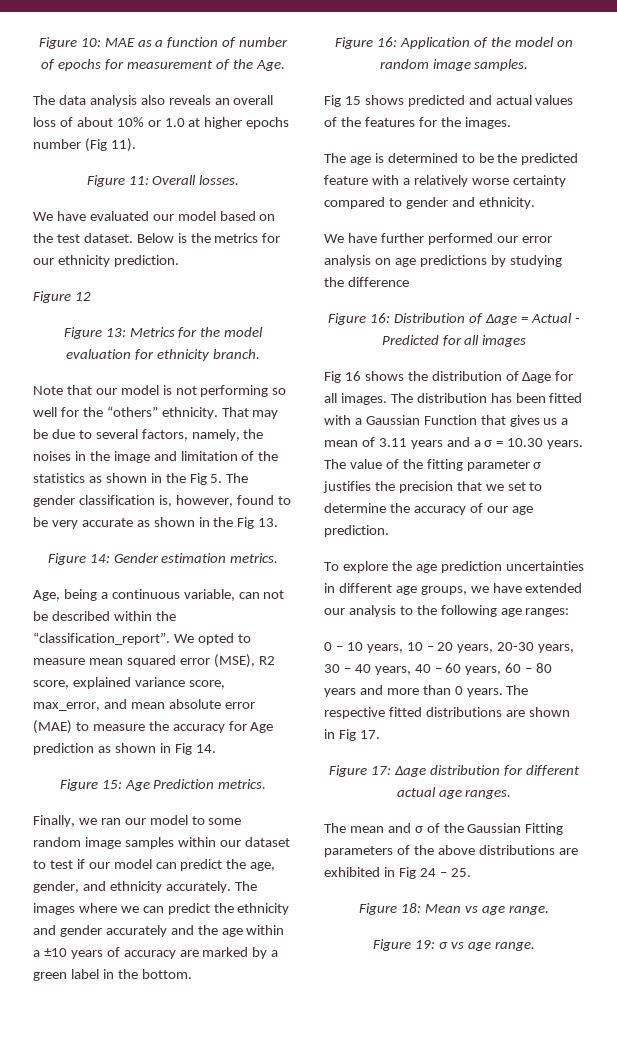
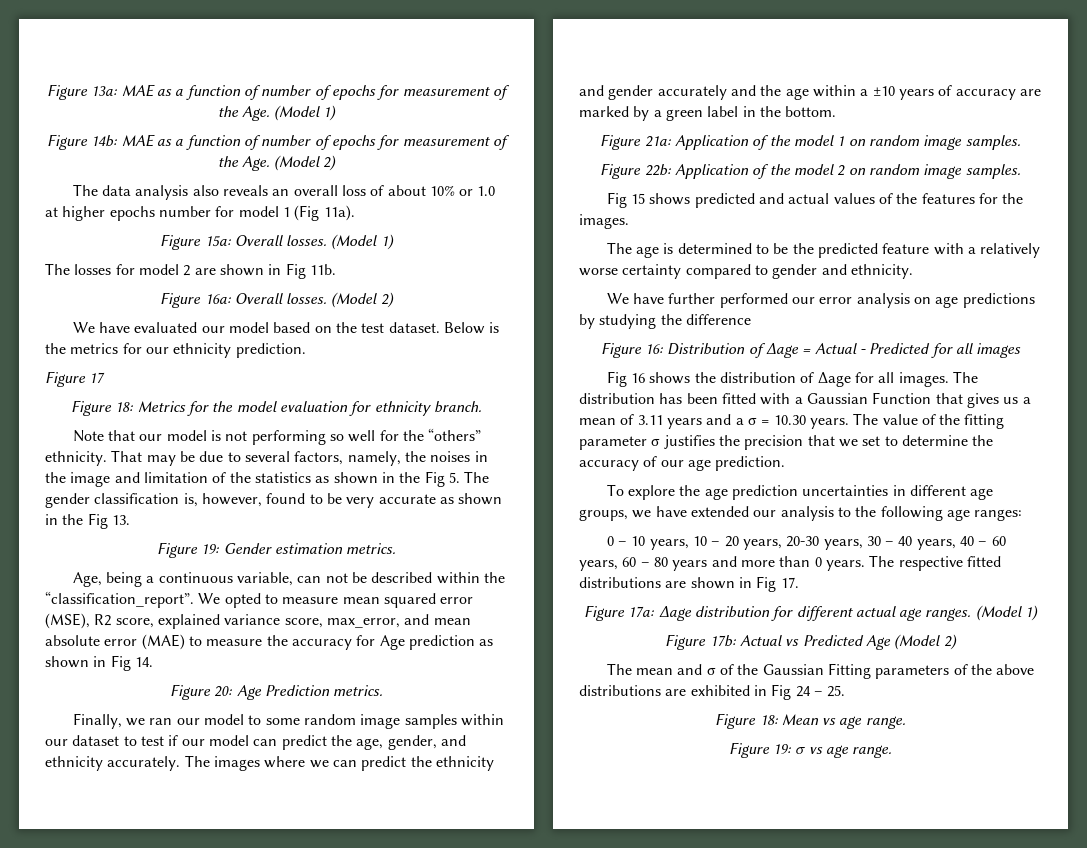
- Figure 10: MAE as a function of number of epochs for measurement of the Age.
+ Figure 13a: MAE as a function of number of epochs for measurement of the Age. (Model 1)
+ Figure 14b: MAE as a function of number of epochs for measurement of the Age. (Model 2)
- The data analysis also reveals an overall loss of about 10% or 1.0 at higher epochs number (Fig 11).
- Figure 11: Overall losses.
+ The data analysis also reveals an overall loss of about 10% or 1.0 at higher epochs number for model 1 (Fig 11a).
+ Figure 15a: Overall losses. (Model 1)
+ The losses for model 2 are shown in Fig 11b.
+ Figure 16a: Overall losses. (Model 2)
- Figure 12
- Figure 13: Metrics for the model evaluation for ethnicity branch.
+ Figure 17
+ Figure 18: Metrics for the model evaluation for ethnicity branch.
- Figure 14: Gender estimation metrics.
+ Figure 19: Gender estimation metrics.
- Figure 15: Age Prediction metrics.
+ Figure 20: Age Prediction metrics.
- Figure 16: Application of the model on random image samples.
+ Figure 21a: Application of the model 1 on random image samples.
+ Figure 22b: Application of the model 2 on random image samples.
- Figure 17: Δage distribution for different actual age ranges.
+ Figure 17a: Δage distribution for different actual age ranges. (Model 1)
+ Figure 17b: Actual vs Predicted Age (Model 2)

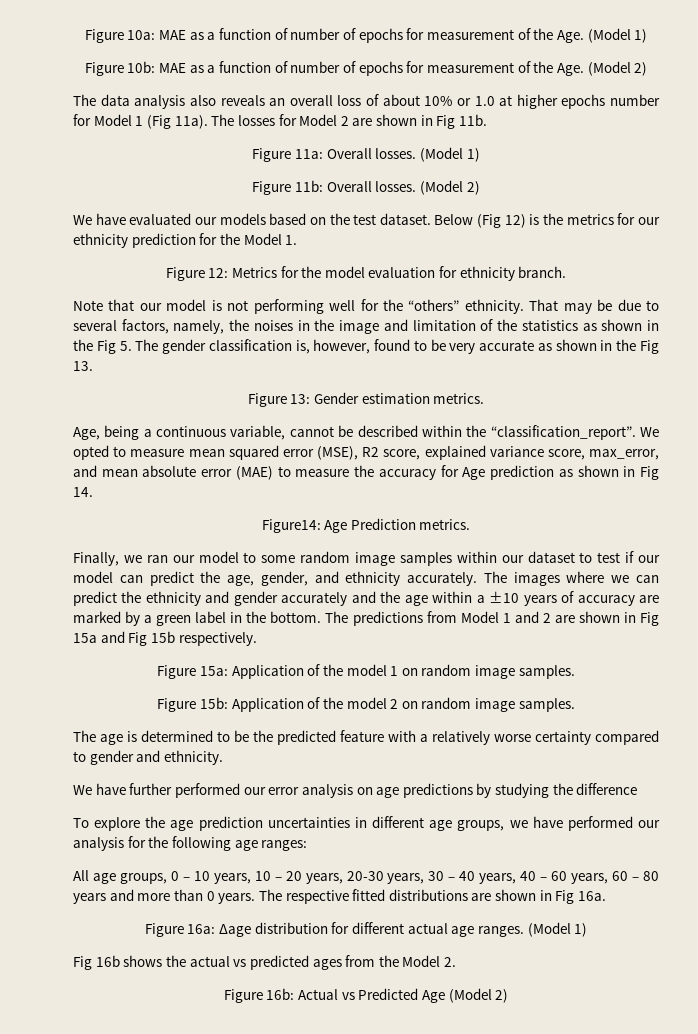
- Figure 13a: MAE as a function of number of epochs for measurement of the Age. (Model 1)
+ Figure 10a: MAE as a function of number of epochs for measurement of the Age. (Model 1)
- Figure 14b: MAE as a function of number of epochs for measurement of the Age. (Model 2)
+ Figure 10b: MAE as a function of number of epochs for measurement of the Age. (Model 2)
- The data analysis also reveals an overall loss of about 10% or 1.0 at higher epochs number for model 1 (Fig 11a).
- Figure 15a: Overall losses. (Model 1)
- The losses for model 2 are shown in Fig 11b.
+ The data analysis also reveals an overall loss of about 10% or 1.0 at higher epochs number for Model 1 (Fig 11a). The losses for Model 2 are shown in Fig 11b.
- Figure 16a: Overall losses.
+ Figure 11a: Overall losses. (Model 1)
+ Figure 11b: Overall losses.
- We have evaluated our model based on the test dataset.
+ We have evaluated our models based on the test dataset.
- Below is the metrics for our ethnicity prediction.
- Figure 17
- Figure 18: Metrics for the model evaluation for ethnicity branch.
+ Below (Fig 12) is the metrics for our ethnicity prediction for the Model 1.
+ Figure 12: Metrics for the model evaluation for ethnicity branch.
- Note that our model is not performing so well for the “others” ethnicity.
+ Note that our model is not performing well for the “others” ethnicity.
- Figure 19: Gender estimation metrics.
+ Figure 13: Gender estimation metrics.
- Age, being a continuous variable, can not be described within the “classification_report”.
+ Age, being a continuous variable, cannot be described within the “classification_report”.
- Figure 20: Age Prediction metrics.
+ Figure14: Age Prediction metrics.
- The images where we can predict the ethnicity and gender accurately and the age within a ±10 years of accuracy are marked by a green label in the bottom.
- Figure 21a: Application of the model 1 on random image samples.
+ The images where we can predict the ethnicity and gender accurately and the age within a ±10 years of accuracy are marked by a green label in the bottom. The predictions from Model 1 and 2 are shown in Fig 15a and Fig 15b respectively.
+ Figure 15a: Application of the model 1 on random image samples.
- Figure 22b: Application of the model 2 on random image samples.
+ Figure 15b: Application of the model 2 on random image samples.
- Fig 15 shows predicted and actual values of the features for the images.
- Figure 16: Distribution of Δage = Actual - Predicted for all images
- Fig 16 shows the distribution of Δage for all images. The distribution has been fitted with a Gaussian Function that gives us a mean of 3.11 years and a σ = 10.30 years. The value of the fitting parameter σ justifies the precision that we set to determine the accuracy of our age prediction.
- To explore the age prediction uncertainties in different age groups, we have extended our analysis to the following age ranges:
+ To explore the age prediction uncertainties in different age groups, we have performed our analysis for the following age ranges:
- 0 – 10 years, 10 – 20 years, 20-30 years, 30 – 40 years, 40 – 60 years, 60 – 80 years and more than 0 years.
+ All age groups, 0 – 10 years, 10 – 20 years, 20-30 years, 30 – 40 years, 40 – 60 years, 60 – 80 years and more than 0 years.
- The respective fitted distributions are shown in Fig 17.
- Figure 17a: Δage distribution for different actual age ranges.
+ The respective fitted distributions are shown in Fig 16a.
+ Figure 16a: Δage distribution for different actual age ranges.
- Figure 17b: Actual vs Predicted Age (Model 2)
+ Fig 16b shows the actual vs predicted ages from the Model 2.
+ Figure 16b: Actual vs Predicted Age (Model 2)
- The mean and σ of the Gaussian Fitting parameters of the above distributions are exhibited in Fig 24 – 25.
- Figure 18: Mean vs age range.
- Figure 19: σ vs age range.

